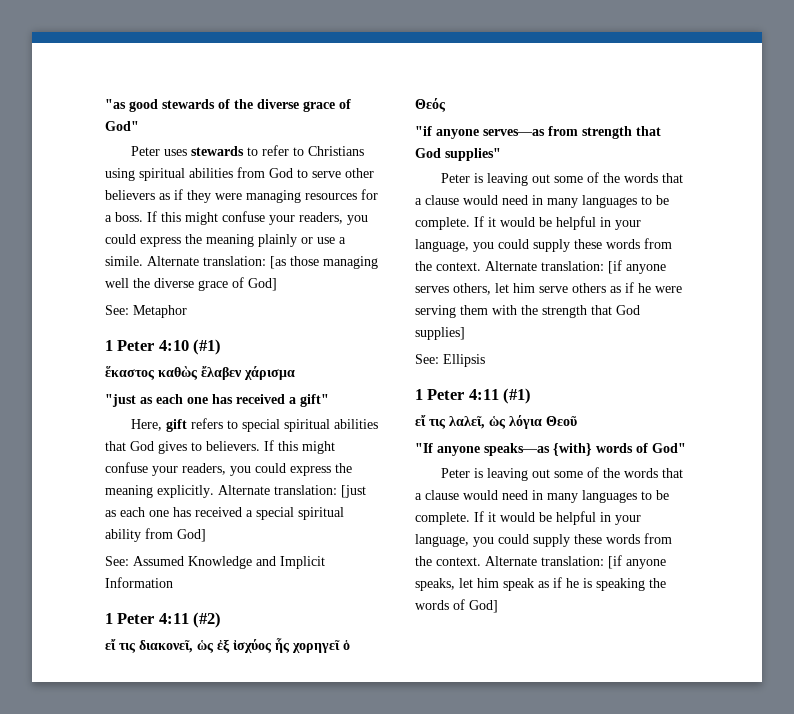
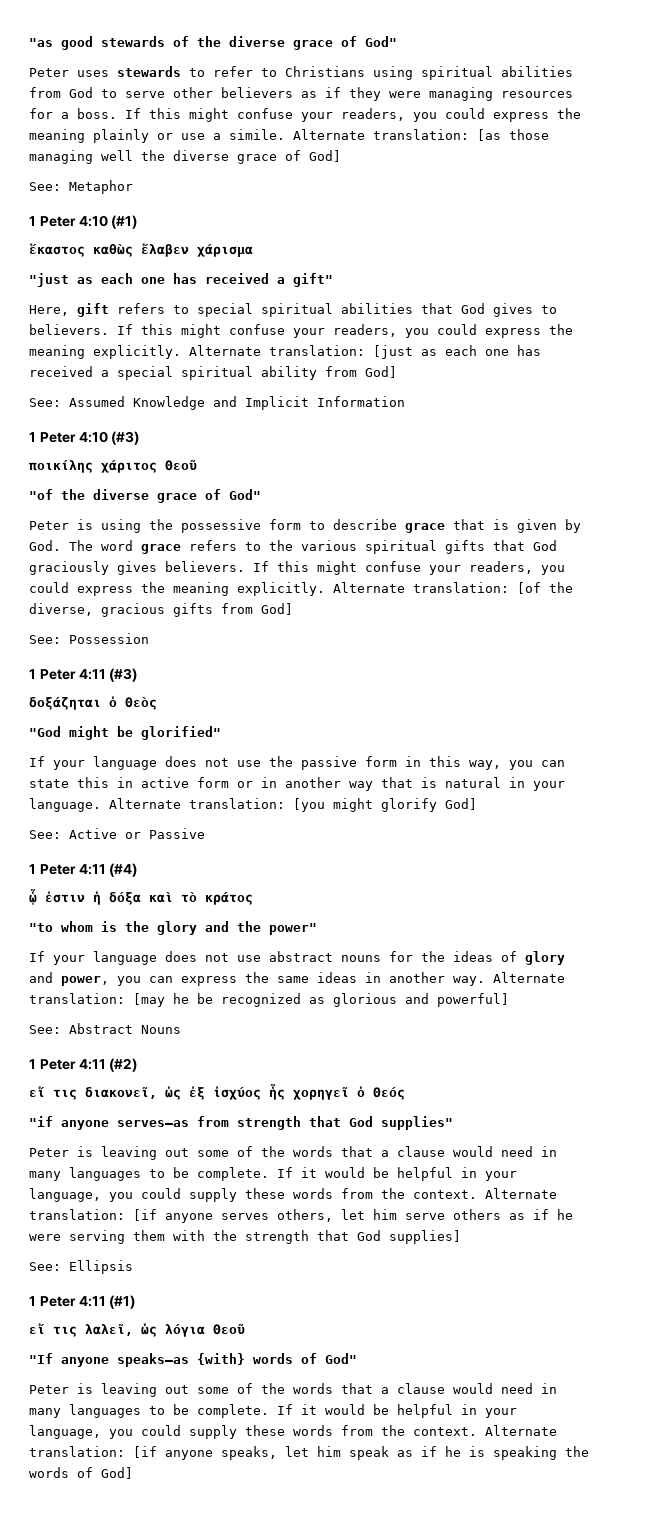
+ 1 Peter 4:10 (#3)
+ ποικίλης χάριτος Θεοῦ
+ "of the diverse grace of God"
+ Peter is using the possessive form to describe grace that is given by God. The word grace refers to the various spiritual gifts that God graciously gives believers. If this might confuse your readers, you could express the meaning explicitly. Alternate translation: [of the diverse, gracious gifts from God]
+ See: Possession
+ 1 Peter 4:11 (#3)
+ δοξάζηται ὁ Θεὸς
+ "God might be glorified"
+ If your language does not use the passive form in this way, you can state this in active form or in another way that is natural in your language. Alternate translation: [you might glorify God]
+ See: Active or Passive
+ 1 Peter 4:11 (#4)
+ ᾧ ἐστιν ἡ δόξα καὶ τὸ κράτος
+ "to whom is the glory and the power"
+ If your language does not use abstract nouns for the ideas of glory and power, you can express the same ideas in another way. Alternate translation: [may he be recognized as glorious and powerful]
+ See: Abstract Nouns

